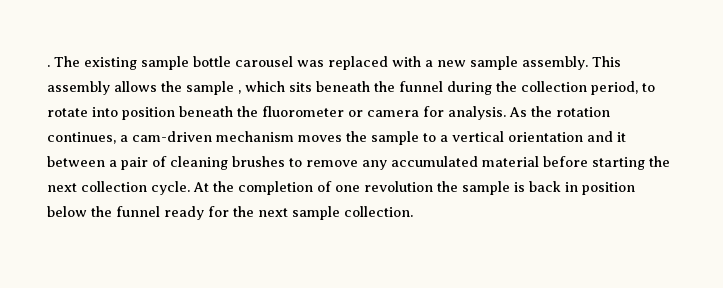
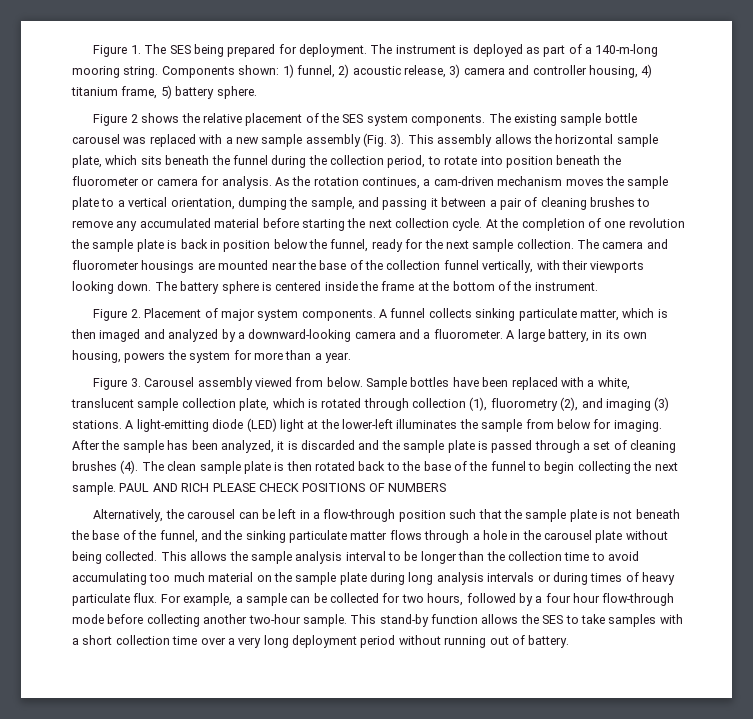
- .
+ Figure 1. The SES being prepared for deployment. The instrument is deployed as part of a 140-m-long mooring string. Components shown: 1) funnel, 2) acoustic release, 3) camera and controller housing, 4) titanium frame, 5) battery sphere.
+ Figure 2 shows the relative placement of the SES system components.
- The existing sample bottle carousel was replaced with a new sample assembly.
+ The existing sample bottle carousel was replaced with a new sample assembly (Fig. 3).
- This assembly allows the sample , which sits beneath the funnel during the collection period, to rotate into position beneath the fluorometer or camera for analysis.
+ This assembly allows the horizontal sample plate, which sits beneath the funnel during the collection period, to rotate into position beneath the fluorometer or camera for analysis.
- As the rotation continues, a cam-driven mechanism moves the sample to a vertical orientation and it between a pair of cleaning brushes to remove any accumulated material before starting the next collection cycle.
+ As the rotation continues, a cam-driven mechanism moves the sample plate to a vertical orientation, dumping the sample, and passing it between a pair of cleaning brushes to remove any accumulated material before starting the next collection cycle.
- At the completion of one revolution the sample is back in position below the funnel ready for the next sample collection.
+ At the completion of one revolution the sample plate is back in position below the funnel, ready for the next sample collection.
+ The camera and fluorometer housings are mounted near the base of the collection funnel vertically, with their viewports looking down. The battery sphere is centered inside the frame at the bottom of the instrument.
+ Figure 2. Placement of major system components. A funnel collects sinking particulate matter, which is then imaged and analyzed by a downward-looking camera and a fluorometer. A large battery, in its own housing, powers the system for more than a year.
+ Figure 3. Carousel assembly viewed from below. Sample bottles have been replaced with a white, translucent sample collection plate, which is rotated through collection (1), fluorometry (2), and imaging (3) stations. A light-emitting diode (LED) light at the lower-left illuminates the sample from below for imaging. After the sample has been analyzed, it is discarded and the sample plate is passed through a set of cleaning brushes (4). The clean sample plate is then rotated back to the base of the funnel to begin collecting the next sample. PAUL AND RICH PLEASE CHECK POSITIONS OF NUMBERS
+ Alternatively, the carousel can be left in a flow-through position such that the sample plate is not beneath the base of the funnel, and the sinking particulate matter flows through a hole in the carousel plate without being collected. This allows the sample analysis interval to be longer than the collection time to avoid accumulating too much material on the sample plate during long analysis intervals or during times of heavy particulate flux. For example, a sample can be collected for two hours, followed by a four hour flow-through mode before collecting another two-hour sample. This stand-by function allows the SES to take samples with a short collection time over a very long deployment period without running out of battery.

